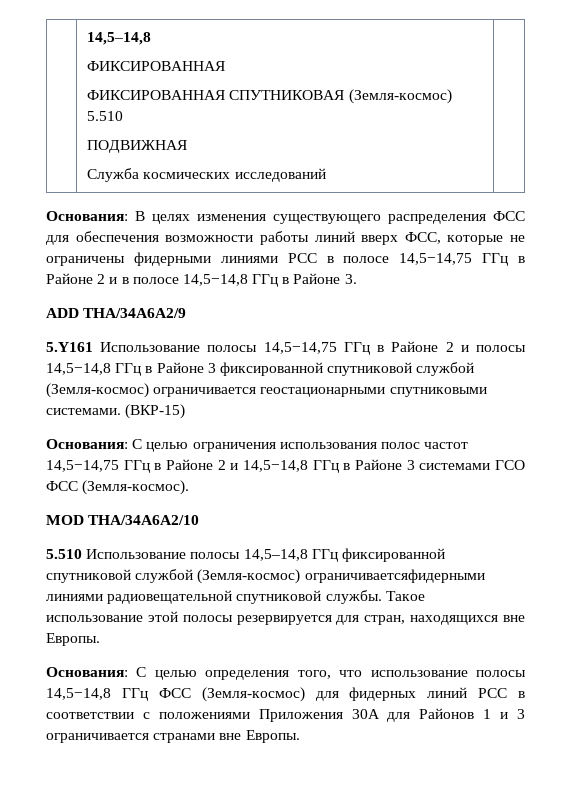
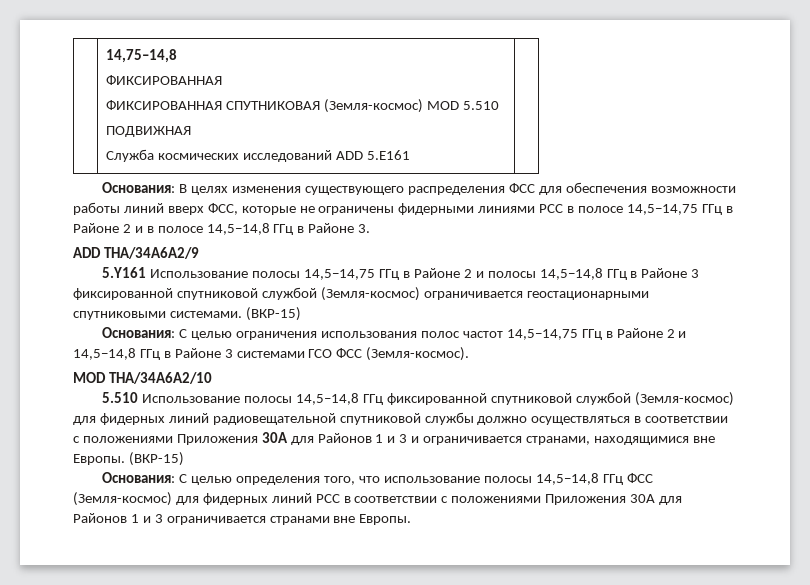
- | 14,5–14,8
+ | 14,75–14,8
  ФИКСИРОВАННАЯ
- ФИКСИРОВАННАЯ СПУТНИКОВАЯ (Земля-космос) 5.510
+ ФИКСИРОВАННАЯ СПУТНИКОВАЯ (Земля-космос) MOD 5.510
  ПОДВИЖНАЯ
- Служба космических исследований |
+ Служба космических исследований ADD 5.E161 |
- 5.510 Использование полосы 14,5–14,8 ГГц фиксированной спутниковой службой (Земля-космос) ограничиваетсяфидерными линиями радиовещательной спутниковой службы. Такое использование этой полосы резервируется для стран, находящихся вне Европы.
+ 5.510 Использование полосы 14,5–14,8 ГГц фиксированной спутниковой службой (Земля-космос) для фидерных линий радиовещательной спутниковой службы должно осуществляться в соответствии с положениями Приложения 30A для Районов 1 и 3 и ограничивается странами, находящимися вне Европы. (ВКР-15)

